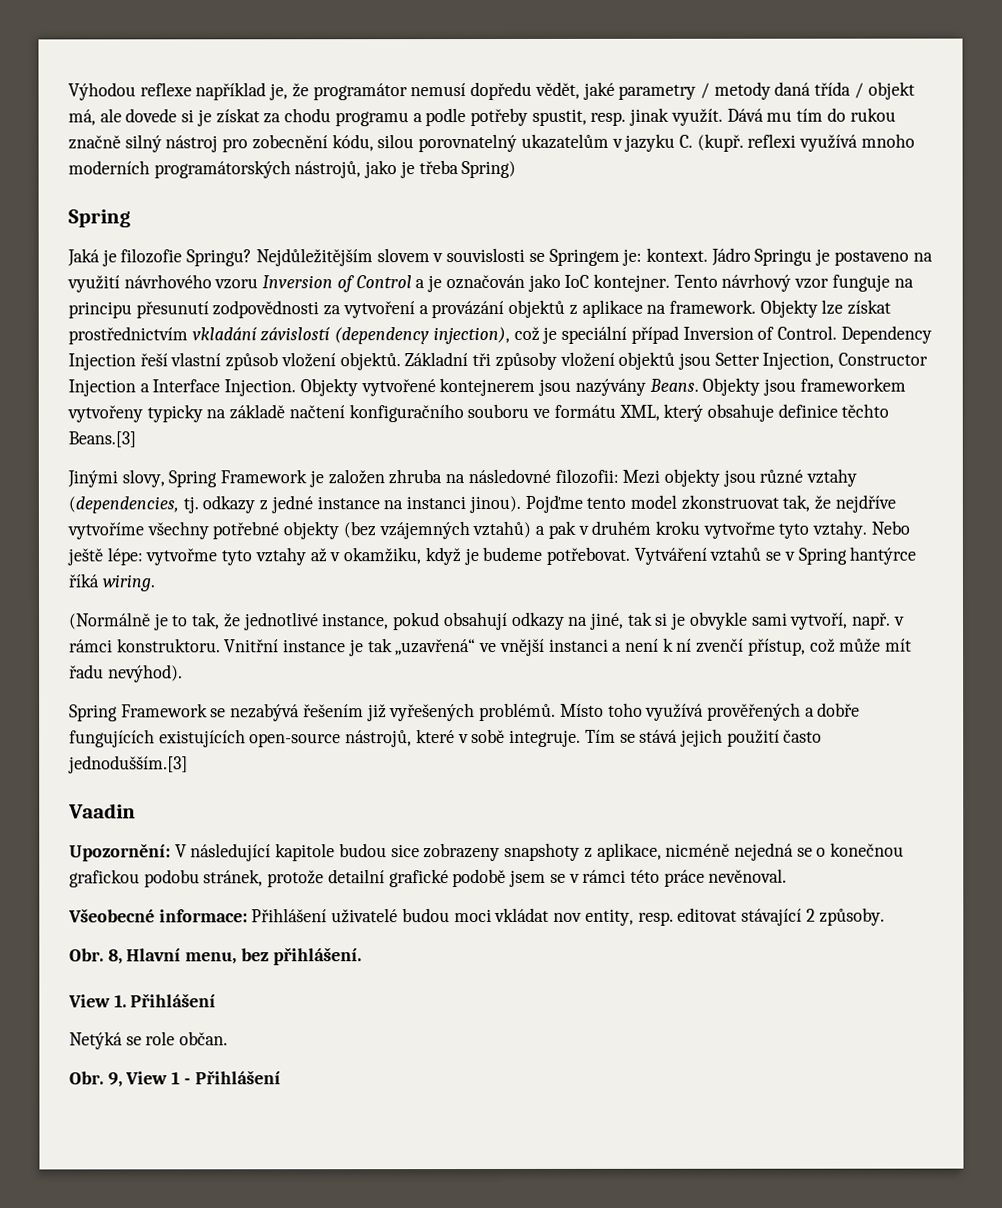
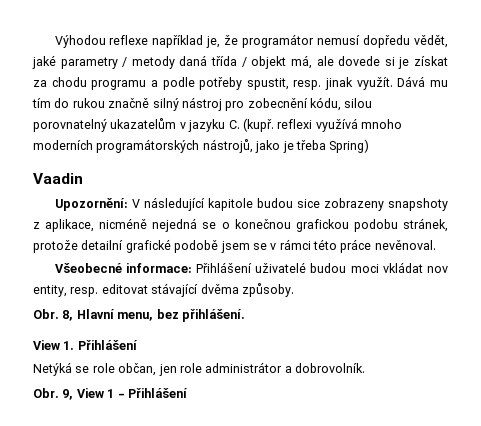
  Dává mu tím do rukou značně silný nástroj pro zobecnění kódu, silou porovnatelný ukazatelům v jazyku C. (kupř. reflexi využívá mnoho moderních programátorských nástrojů, jako je třeba Spring)
- Spring
- Jaká je filozofie Springu? Nejdůležitějším slovem v souvislosti se Springem je: kontext. Jádro Springu je postaveno na využití návrhového vzoru Inversion of Control a je označován jako IoC kontejner. Tento návrhový vzor funguje na principu přesunutí zodpovědnosti za vytvoření a provázání objektů z aplikace na framework. Objekty lze získat prostřednictvím vkladání závislostí (dependency injection), což je speciální případ Inversion of Control. Dependency Injection řeší vlastní způsob vložení objektů. Základní tři způsoby vložení objektů jsou Setter Injection, Constructor Injection a Interface Injection. Objekty vytvořené kontejnerem jsou nazývány Beans. Objekty jsou frameworkem vytvořeny typicky na základě načtení konfiguračního souboru ve formátu XML, který obsahuje definice těchto Beans.[3]
- Jinými slovy, Spring Framework je založen zhruba na následovné filozofii: Mezi objekty jsou různé vztahy (dependencies, tj. odkazy z jedné instance na instanci jinou). Pojďme tento model zkonstruovat tak, že nejdříve vytvoříme všechny potřebné objekty (bez vzájemných vztahů) a pak v druhém kroku vytvořme tyto vztahy. Nebo ještě lépe: vytvořme tyto vztahy až v okamžiku, když je budeme potřebovat. Vytváření vztahů se v Spring hantýrce říká wiring.
- (Normálně je to tak, že jednotlivé instance, pokud obsahují odkazy na jiné, tak si je obvykle sami vytvoří, např. v rámci konstruktoru. Vnitřní instance je tak „uzavřená“ ve vnější instanci a není k ní zvenčí přístup, což může mít řadu nevýhod).
- Spring Framework se nezabývá řešením již vyřešených problémů. Místo toho využívá prověřených a dobře fungujících existujících open-source nástrojů, které v sobě integruje. Tím se stává jejich použití často jednodušším.[3]
- Všeobecné informace: Přihlášení uživatelé budou moci vkládat nov entity, resp. editovat stávající 2 způsoby.
+ Všeobecné informace: Přihlášení uživatelé budou moci vkládat nov entity, resp. editovat stávající dvěma způsoby.
- Netýká se role občan.
+ Netýká se role občan, jen role administrátor a dobrovolník.

